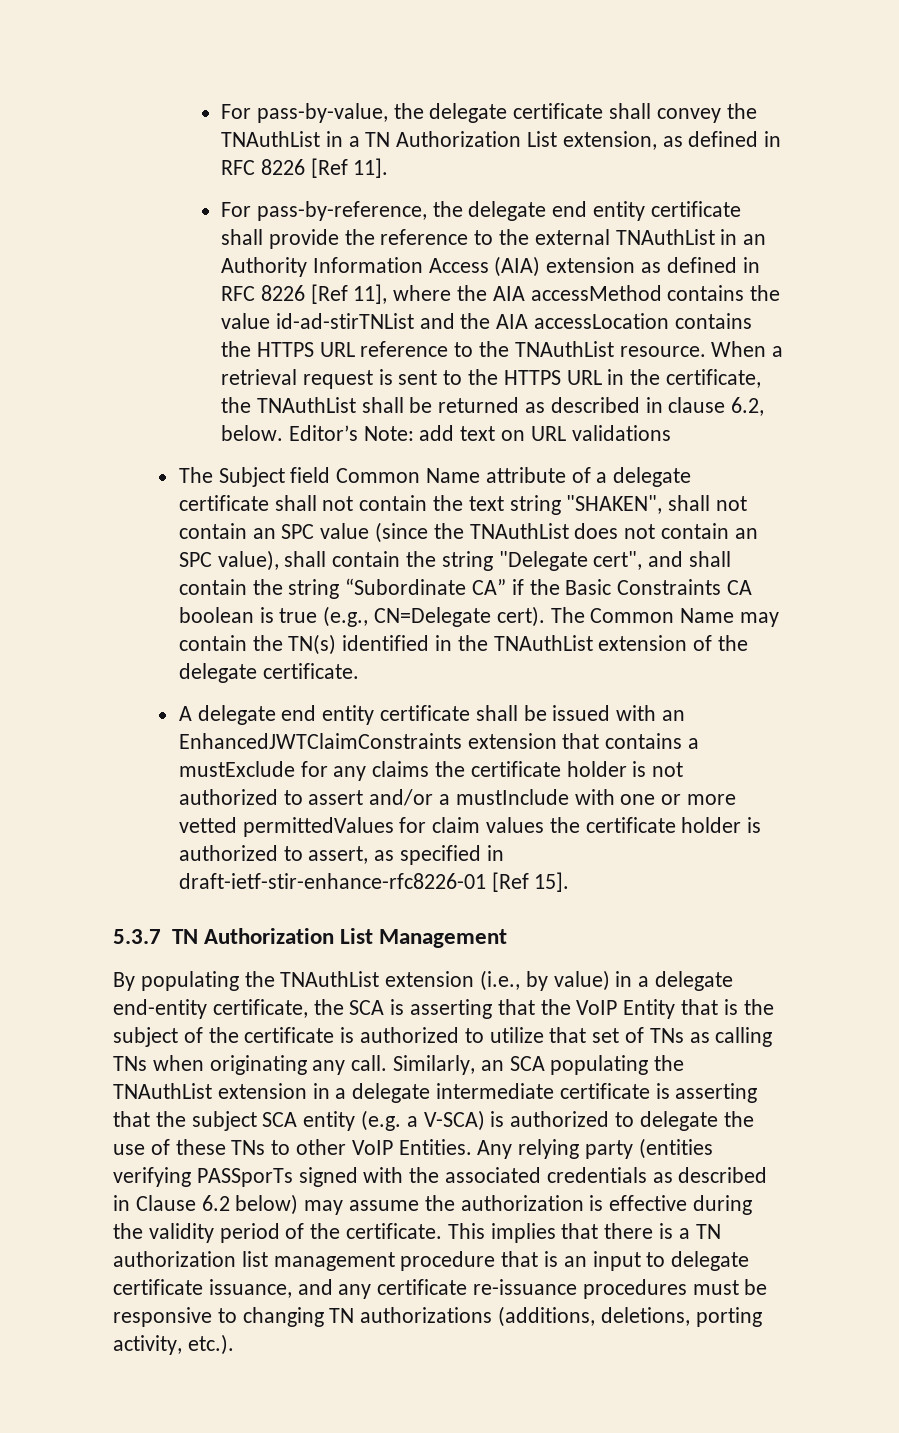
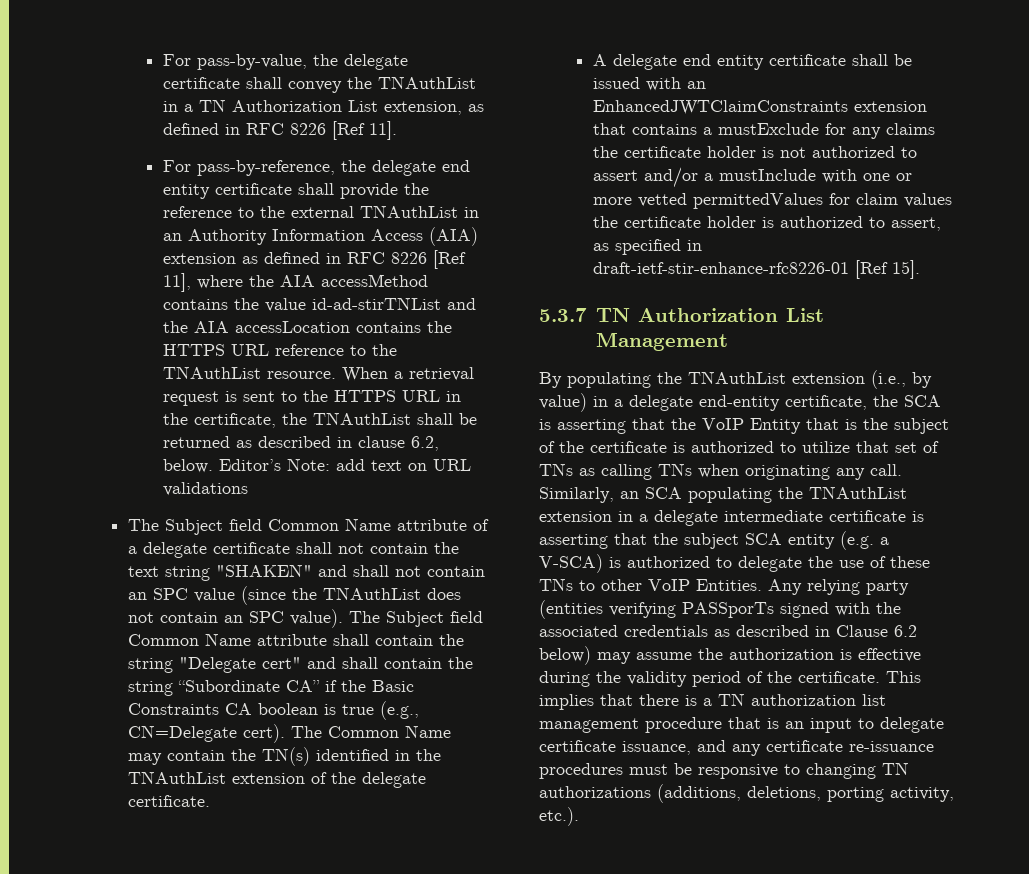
- The Subject field Common Name attribute of a delegate certificate shall not contain the text string "SHAKEN", shall not contain an SPC value (since the TNAuthList does not contain an SPC value), shall contain the string "Delegate cert", and shall contain the string “Subordinate CA” if the Basic Constraints CA boolean is true (e.g., CN=Delegate cert).
+ The Subject field Common Name attribute of a delegate certificate shall not contain the text string "SHAKEN" and shall not contain an SPC value (since the TNAuthList does not contain an SPC value). The Subject field Common Name attribute shall contain the string "Delegate cert" and shall contain the string “Subordinate CA” if the Basic Constraints CA boolean is true (e.g., CN=Delegate cert).

